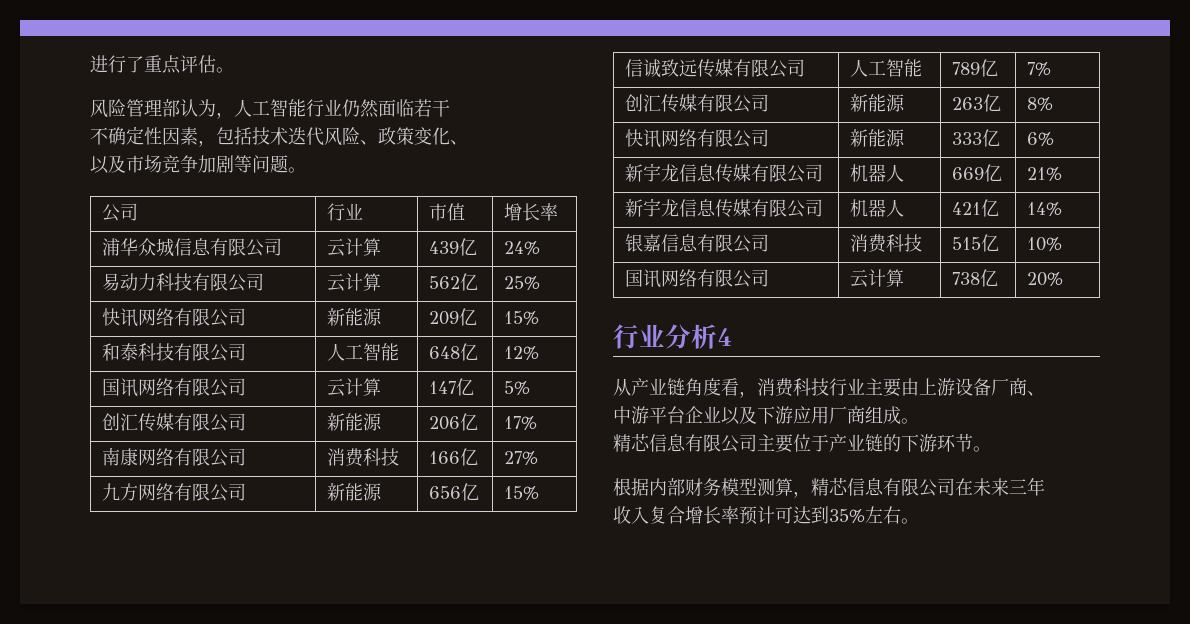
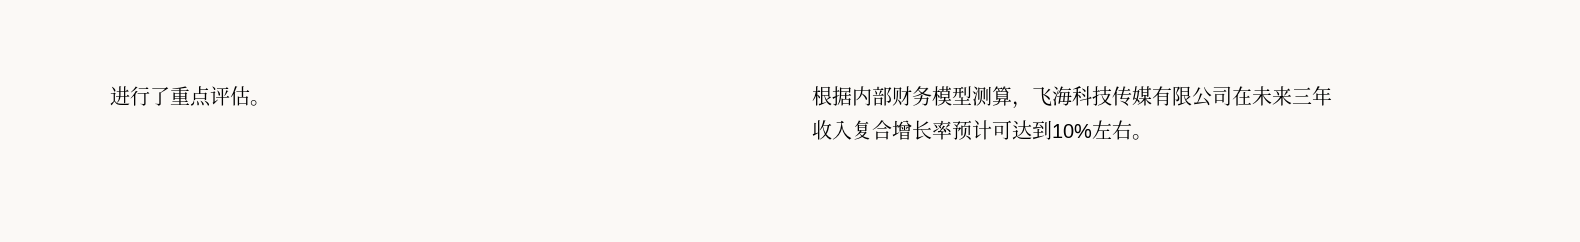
- 风险管理部认为，人工智能行业仍然面临若干
- 不确定性因素，包括技术迭代风险、政策变化、
- 以及市场竞争加剧等问题。
- 公司 | 行业 | 市值 | 增长率
- 浦华众城信息有限公司 | 云计算 | 439亿 | 24%
- 易动力科技有限公司 | 云计算 | 562亿 | 25%
- 快讯网络有限公司 | 新能源 | 209亿 | 15%
- 和泰科技有限公司 | 人工智能 | 648亿 | 12%
- 国讯网络有限公司 | 云计算 | 147亿 | 5%
- 创汇传媒有限公司 | 新能源 | 206亿 | 17%
- 南康网络有限公司 | 消费科技 | 166亿 | 27%
- 九方网络有限公司 | 新能源 | 656亿 | 15%
- 信诚致远传媒有限公司 | 人工智能 | 789亿 | 7%
- 创汇传媒有限公司 | 新能源 | 263亿 | 8%
- 快讯网络有限公司 | 新能源 | 333亿 | 6%
- 新宇龙信息传媒有限公司 | 机器人 | 669亿 | 21%
- 新宇龙信息传媒有限公司 | 机器人 | 421亿 | 14%
- 银嘉信息有限公司 | 消费科技 | 515亿 | 10%
- 国讯网络有限公司 | 云计算 | 738亿 | 20%
- 行业分析4
- 从产业链角度看，消费科技行业主要由上游设备厂商、
- 中游平台企业以及下游应用厂商组成。
- 精芯信息有限公司主要位于产业链的下游环节。
- 根据内部财务模型测算，精芯信息有限公司在未来三年
+ 根据内部财务模型测算，飞海科技传媒有限公司在未来三年
- 收入复合增长率预计可达到35%左右。
+ 收入复合增长率预计可达到10%左右。

